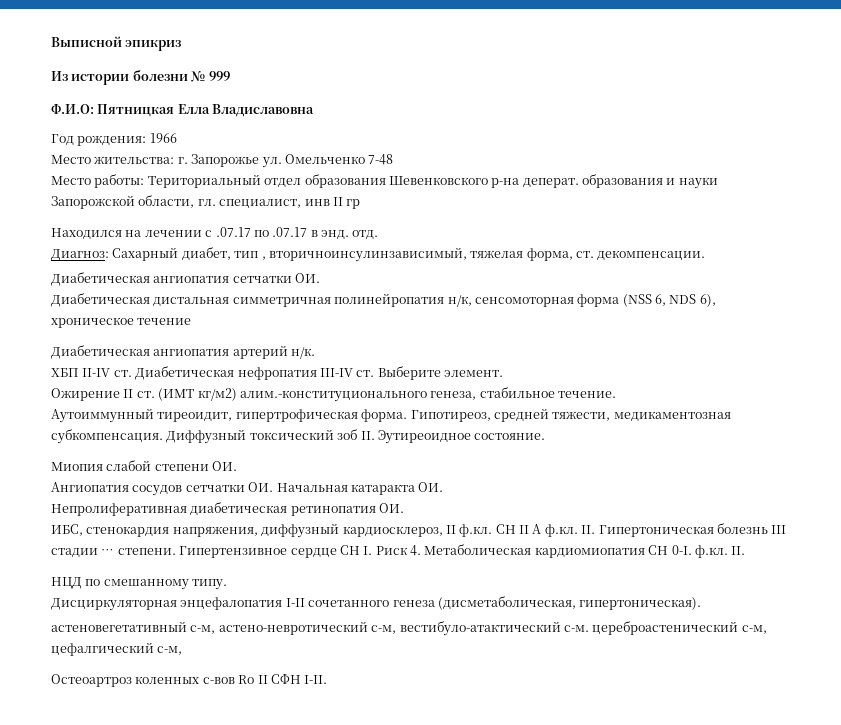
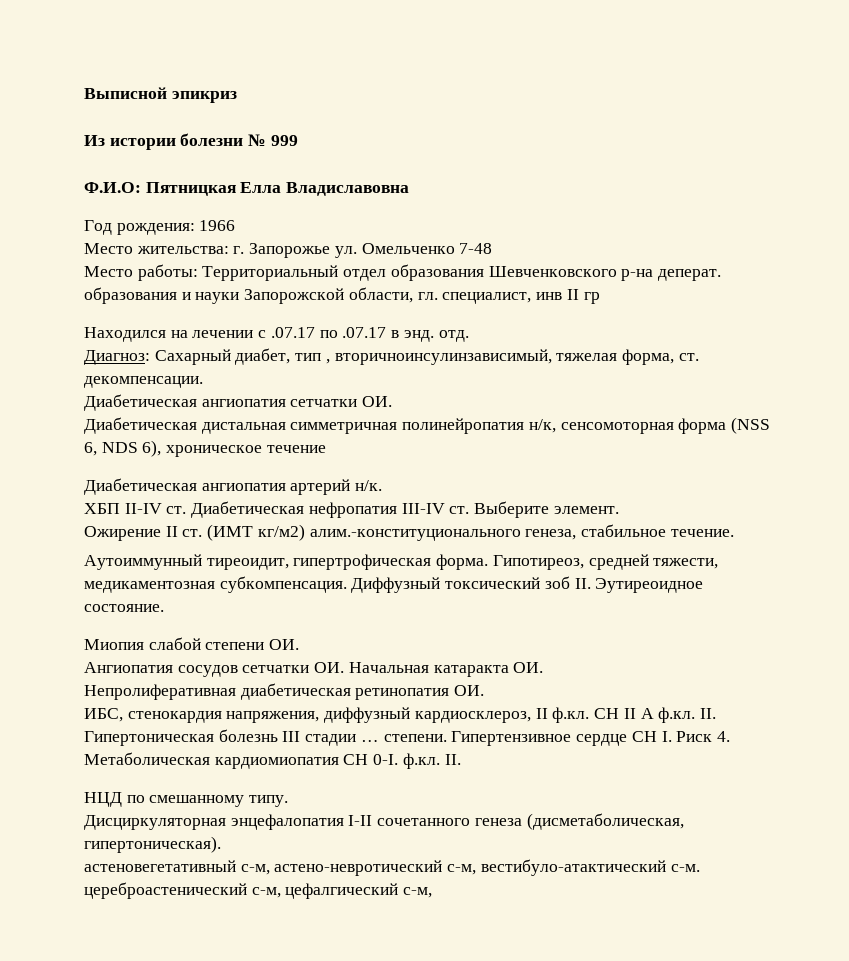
- Место работы: Териториальный отдел образования Шевенковского р-на деперат. образования и науки Запорожской области, гл. специалист, инв II гр
+ Место работы: Территориальный отдел образования Шевченковского р-на деперат. образования и науки Запорожской области, гл. специалист, инв II гр
- Остеоартроз коленных с-вов Rо II СФН I-II.

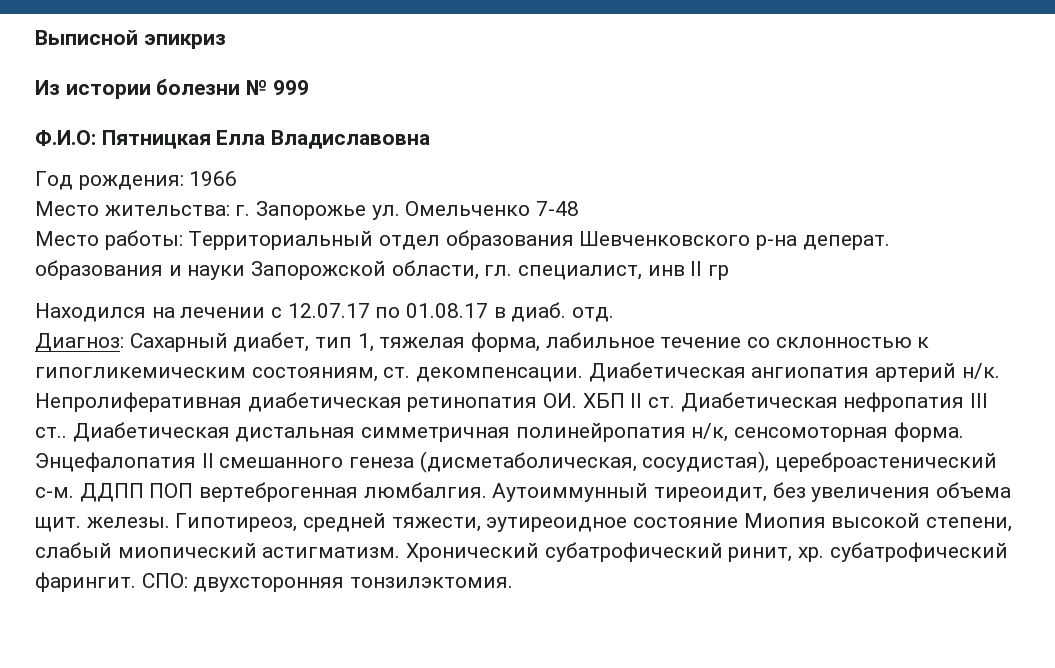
- Находился на лечении с .07.17 по .07.17 в энд. отд.
+ Находился на лечении с 12.07.17 по 01.08.17 в диаб. отд.
- Диагноз: Сахарный диабет, тип , вторичноинсулинзависимый, тяжелая форма, ст. декомпенсации.
- Диабетическая ангиопатия сетчатки ОИ.
- Диабетическая дистальная симметричная полинейропатия н/к, сенсомоторная форма (NSS 6, NDS 6), хроническое течение
- Диабетическая ангиопатия артерий н/к.
- ХБП II-IV ст. Диабетическая нефропатия III-IV ст. Выберите элемент.
- Ожирение II ст. (ИМТ кг/м2) алим.-конституционального генеза, стабильное течение.
- Аутоиммунный тиреоидит, гипертрофическая форма. Гипотиреоз, средней тяжести, медикаментозная субкомпенсация. Диффузный токсический зоб II. Эутиреоидное состояние.
- Миопия слабой степени ОИ.
- Ангиопатия сосудов сетчатки ОИ. Начальная катаракта ОИ.
- Непролиферативная диабетическая ретинопатия ОИ.
- ИБС, стенокардия напряжения, диффузный кардиосклероз, II ф.кл. СН II А ф.кл. II. Гипертоническая болезнь III стадии … степени. Гипертензивное сердце СН I. Риск 4. Метаболическая кардиомиопатия СН 0-I. ф.кл. II.
- НЦД по смешанному типу.
- Дисциркуляторная энцефалопатия I-II сочетанного генеза (дисметаболическая, гипертоническая).
- астеновегетативный с-м, астено-невротический с-м, вестибуло-атактический с-м. цереброастенический с-м, цефалгический с-м,
+ Диагноз: Сахарный диабет, тип 1, тяжелая форма, лабильное течение со склонностью к гипогликемическим состояниям, ст. декомпенсации. Диабетическая ангиопатия артерий н/к. Непролиферативная диабетическая ретинопатия ОИ. ХБП II ст. Диабетическая нефропатия III ст.. Диабетическая дистальная симметричная полинейропатия н/к, сенсомоторная форма. Энцефалопатия II смешанного генеза (дисметаболическая, сосудистая), цереброастенический с-м. ДДПП ПОП вертеброгенная люмбалгия. Аутоиммунный тиреоидит, без увеличения объема щит. железы. Гипотиреоз, средней тяжести, эутиреоидное состояние Миопия высокой степени, слабый миопический астигматизм. Хронический субатрофический ринит, хр. субатрофический фарингит. СПО: двухсторонняя тонзилэктомия.

